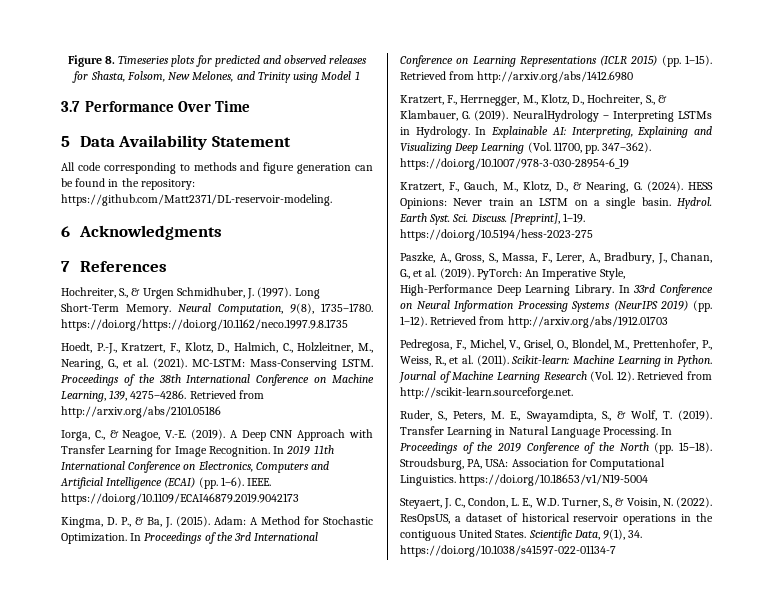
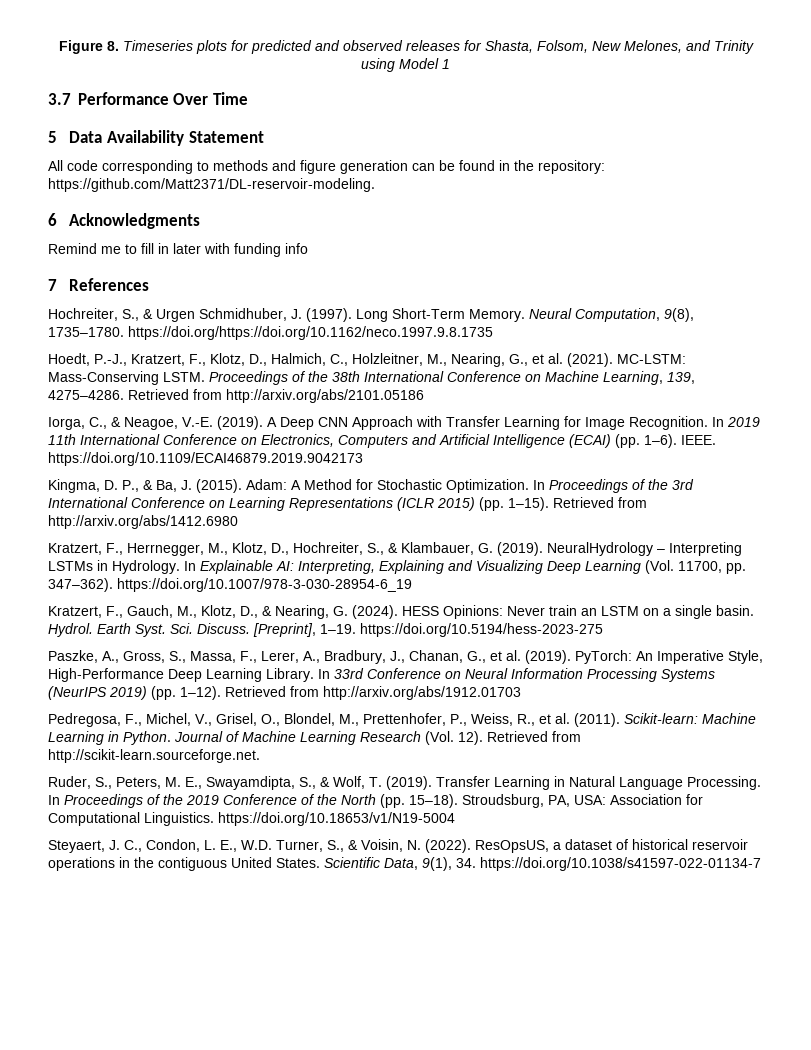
+ Remind me to fill in later with funding info

